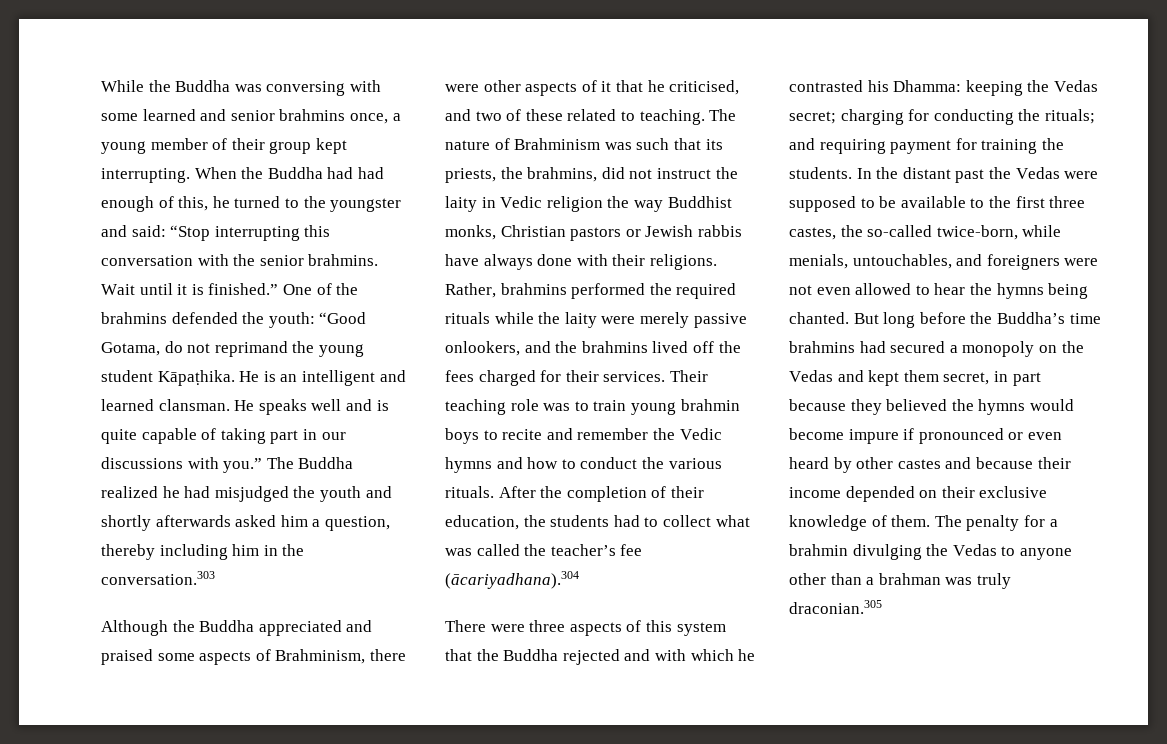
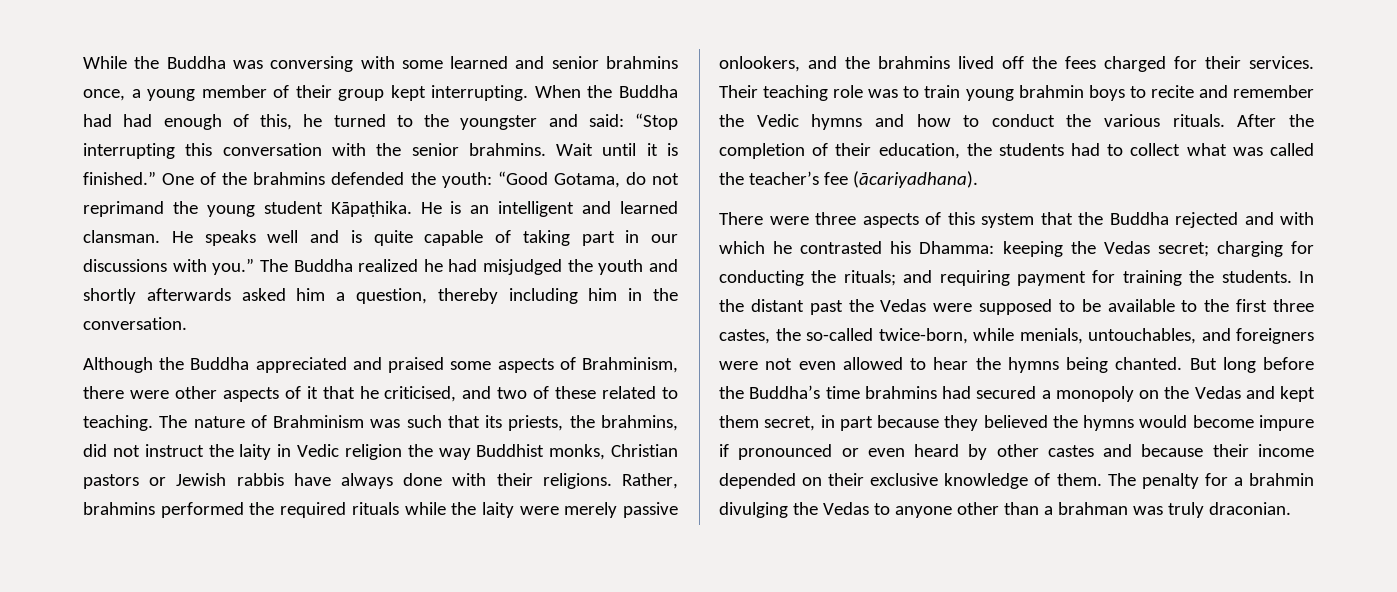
- The Buddha realized he had misjudged the youth and shortly afterwards asked him a question, thereby including him in the conversation.303
+ The Buddha realized he had misjudged the youth and shortly afterwards asked him a question, thereby including him in the conversation.
- After the completion of their education, the students had to collect what was called the teacher’s fee (ācariyadhana).304
+ After the completion of their education, the students had to collect what was called the teacher’s fee (ācariyadhana).
- The penalty for a brahmin divulging the Vedas to anyone other than a brahman was truly draconian.305
+ The penalty for a brahmin divulging the Vedas to anyone other than a brahman was truly draconian.

